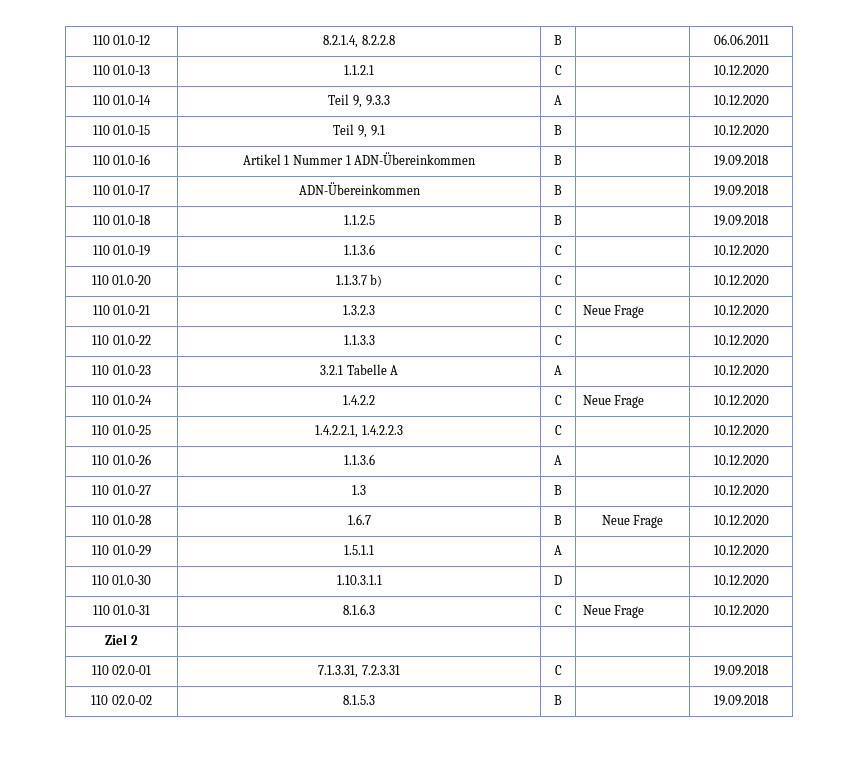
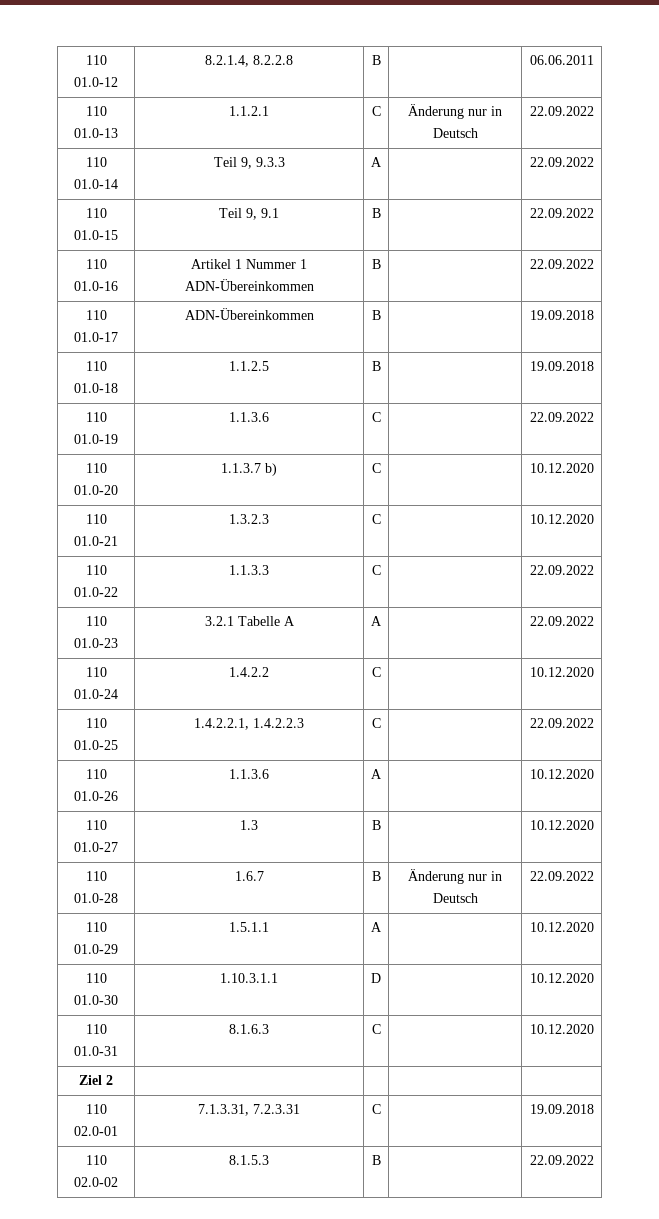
- 110 01.0-13 | 1.1.2.1 | C | | 10.12.2020
+ 110 01.0-13 | 1.1.2.1 | C | Änderung nur in Deutsch | 22.09.2022
- 110 01.0-14 | Teil 9, 9.3.3 | A | | 10.12.2020
+ 110 01.0-14 | Teil 9, 9.3.3 | A | | 22.09.2022
- 110 01.0-15 | Teil 9, 9.1 | B | | 10.12.2020
+ 110 01.0-15 | Teil 9, 9.1 | B | | 22.09.2022
- 110 01.0-16 | Artikel 1 Nummer 1 ADN-Übereinkommen | B | | 19.09.2018
+ 110 01.0-16 | Artikel 1 Nummer 1 ADN-Übereinkommen | B | | 22.09.2022
- 110 01.0-19 | 1.1.3.6 | C | | 10.12.2020
+ 110 01.0-19 | 1.1.3.6 | C | | 22.09.2022
- 110 01.0-21 | 1.3.2.3 | C | Neue Frage | 10.12.2020
+ 110 01.0-21 | 1.3.2.3 | C | | 10.12.2020
- 110 01.0-22 | 1.1.3.3 | C | | 10.12.2020
+ 110 01.0-22 | 1.1.3.3 | C | | 22.09.2022
- 110 01.0-23 | 3.2.1 Tabelle A | A | | 10.12.2020
+ 110 01.0-23 | 3.2.1 Tabelle A | A | | 22.09.2022
- 110 01.0-24 | 1.4.2.2 | C | Neue Frage | 10.12.2020
+ 110 01.0-24 | 1.4.2.2 | C | | 10.12.2020
- 110 01.0-25 | 1.4.2.2.1, 1.4.2.2.3 | C | | 10.12.2020
+ 110 01.0-25 | 1.4.2.2.1, 1.4.2.2.3 | C | | 22.09.2022
- 110 01.0-28 | 1.6.7 | B | Neue Frage | 10.12.2020
+ 110 01.0-28 | 1.6.7 | B | Änderung nur in Deutsch | 22.09.2022
- 110 01.0-31 | 8.1.6.3 | C | Neue Frage | 10.12.2020
+ 110 01.0-31 | 8.1.6.3 | C | | 10.12.2020
- 110 02.0-02 | 8.1.5.3 | B | | 19.09.2018
+ 110 02.0-02 | 8.1.5.3 | B | | 22.09.2022

